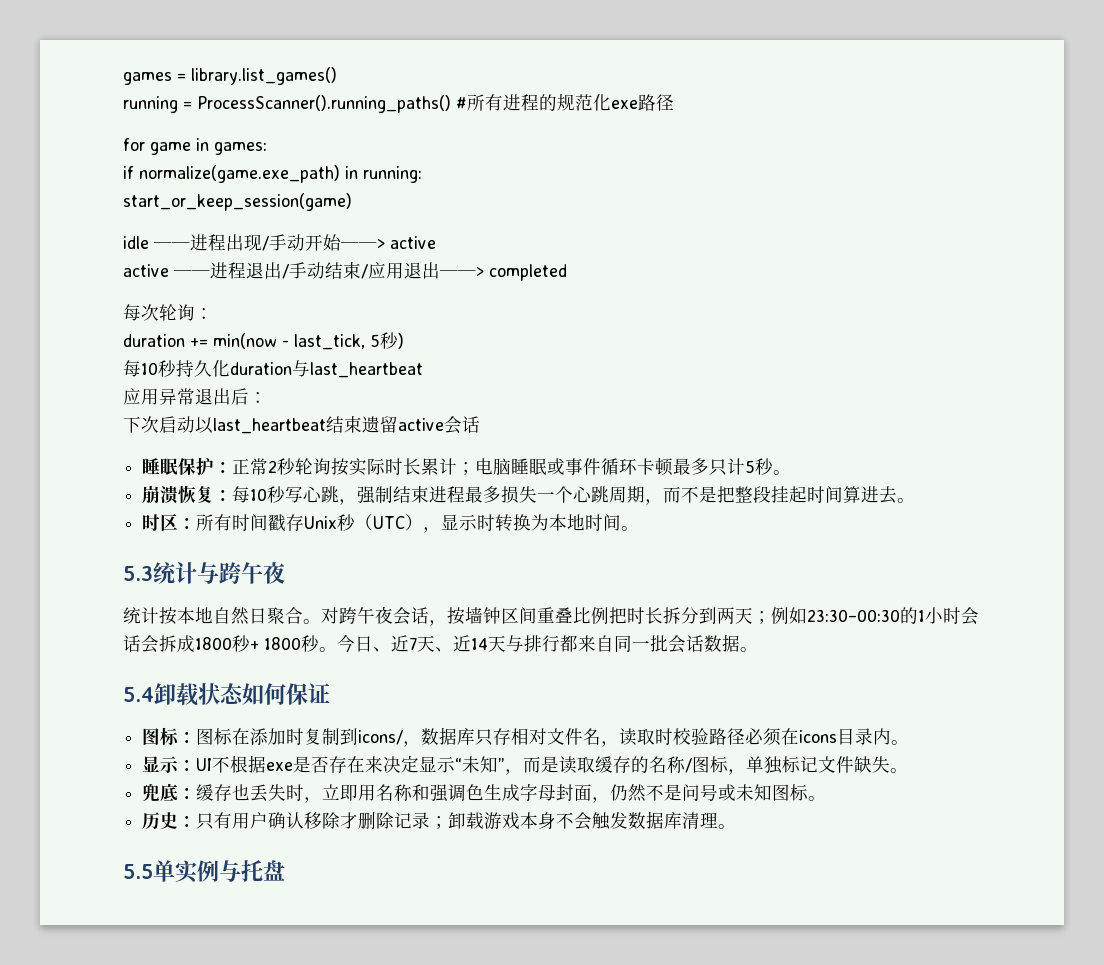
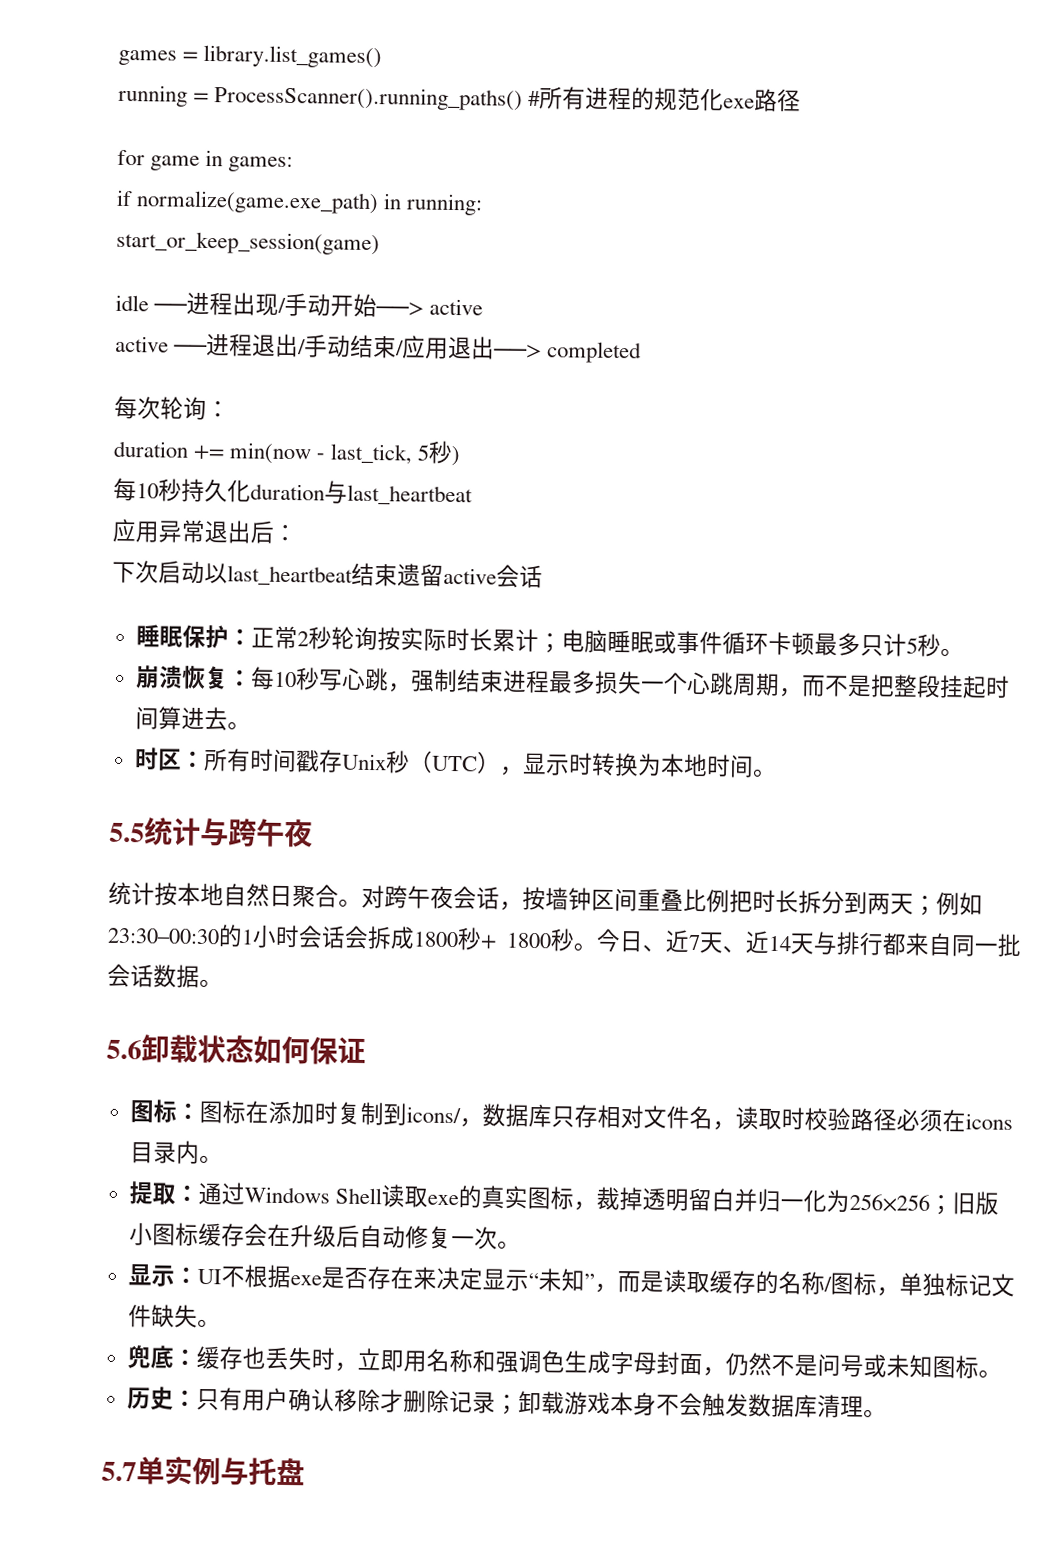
- 5.3统计与跨午夜
+ 5.5统计与跨午夜
- 5.4卸载状态如何保证
+ 5.6卸载状态如何保证
+ 提取：通过Windows Shell读取exe的真实图标，裁掉透明留白并归一化为256×256；旧版小图标缓存会在升级后自动修复一次。
- 5.5单实例与托盘
+ 5.7单实例与托盘

